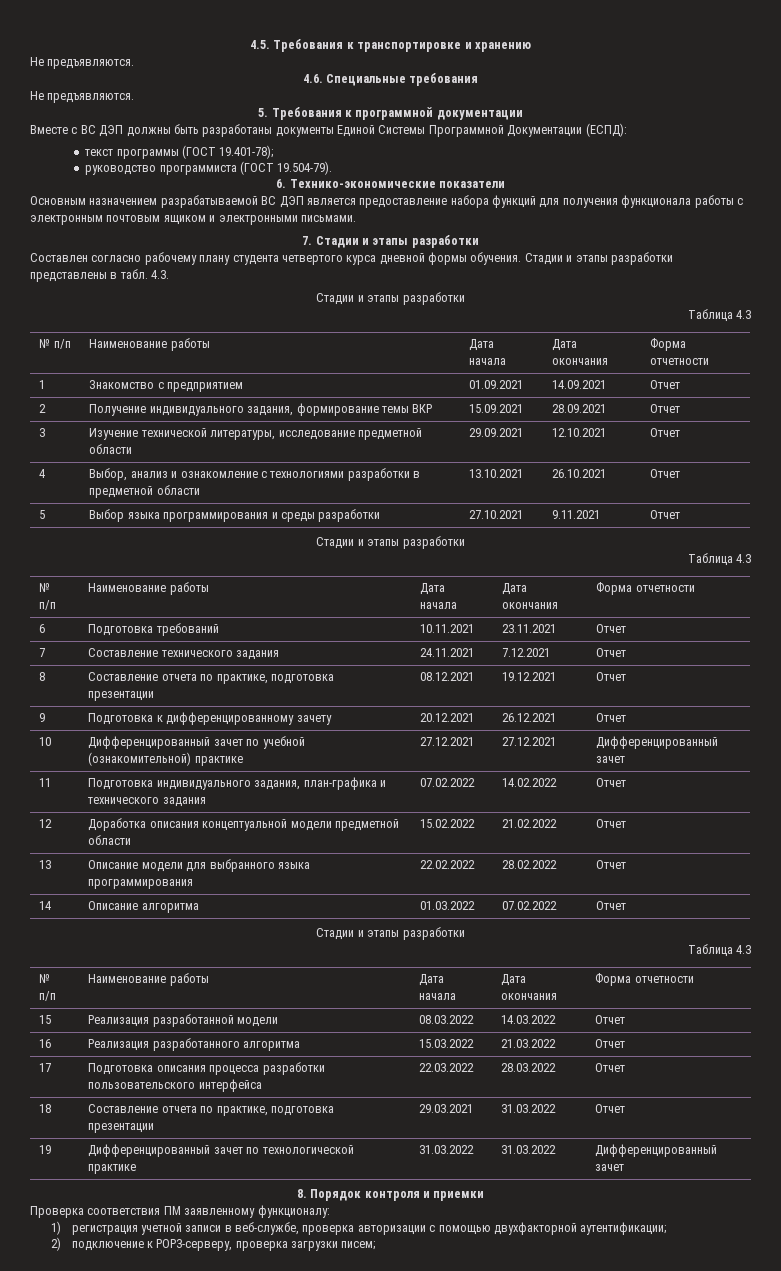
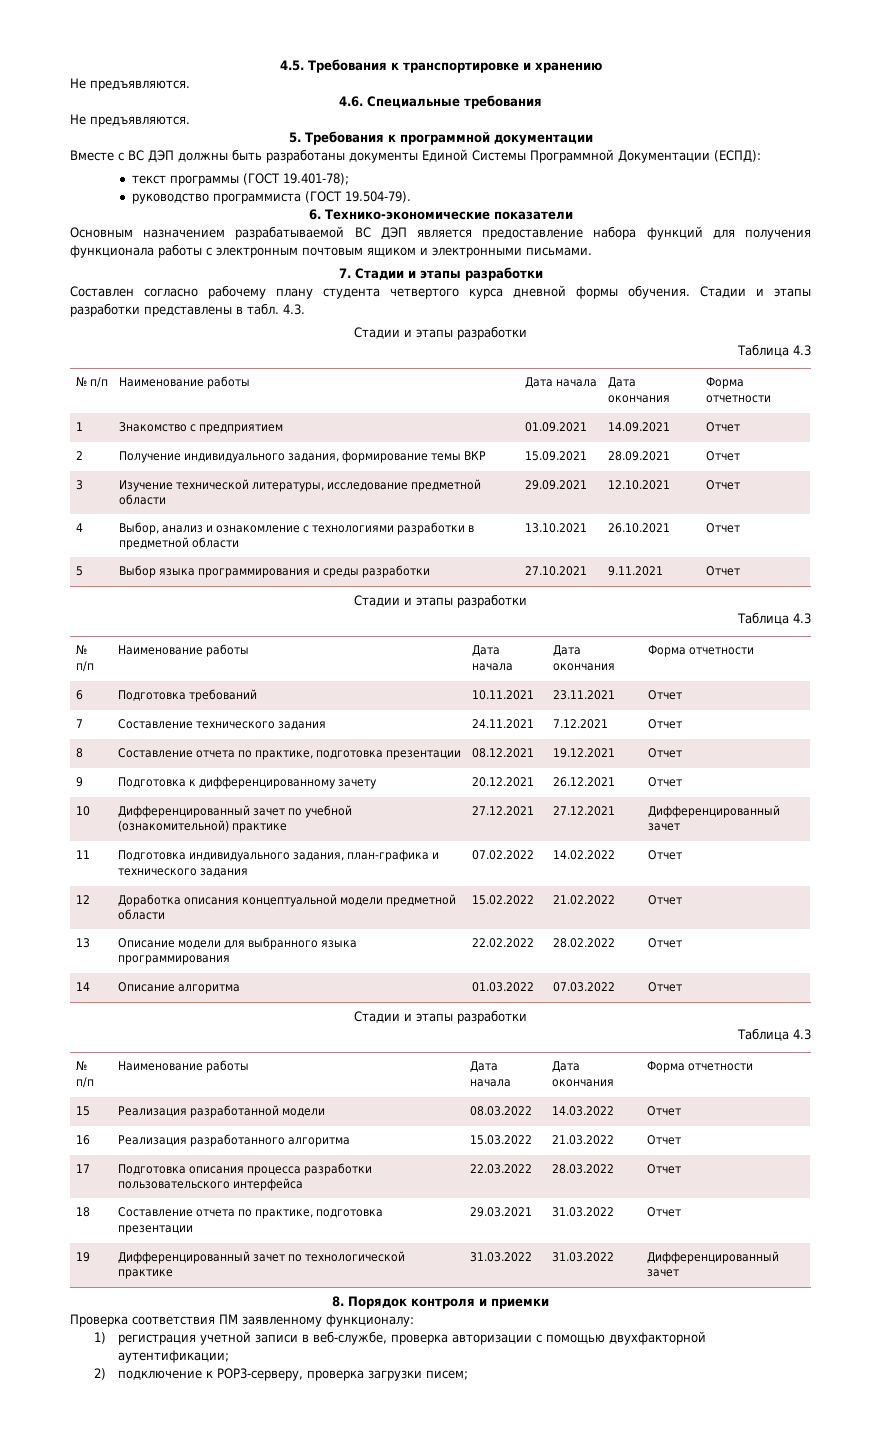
- 14 | Описание алгоритма | 01.03.2022 | 07.02.2022 | Отчет
+ 14 | Описание алгоритма | 01.03.2022 | 07.03.2022 | Отчет

